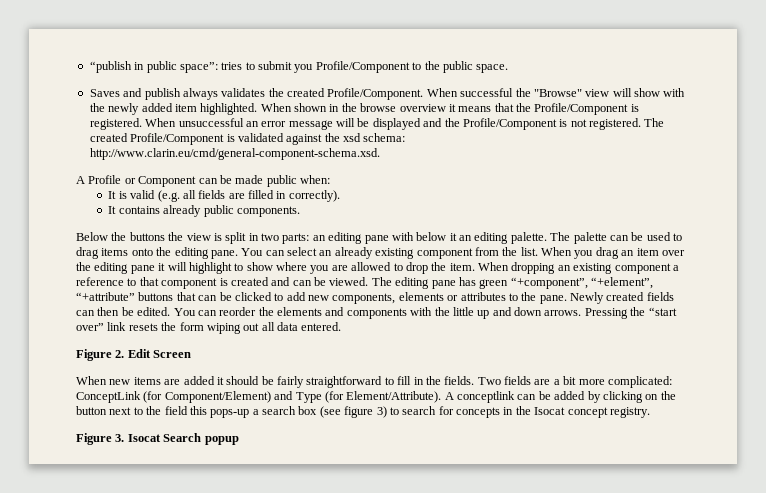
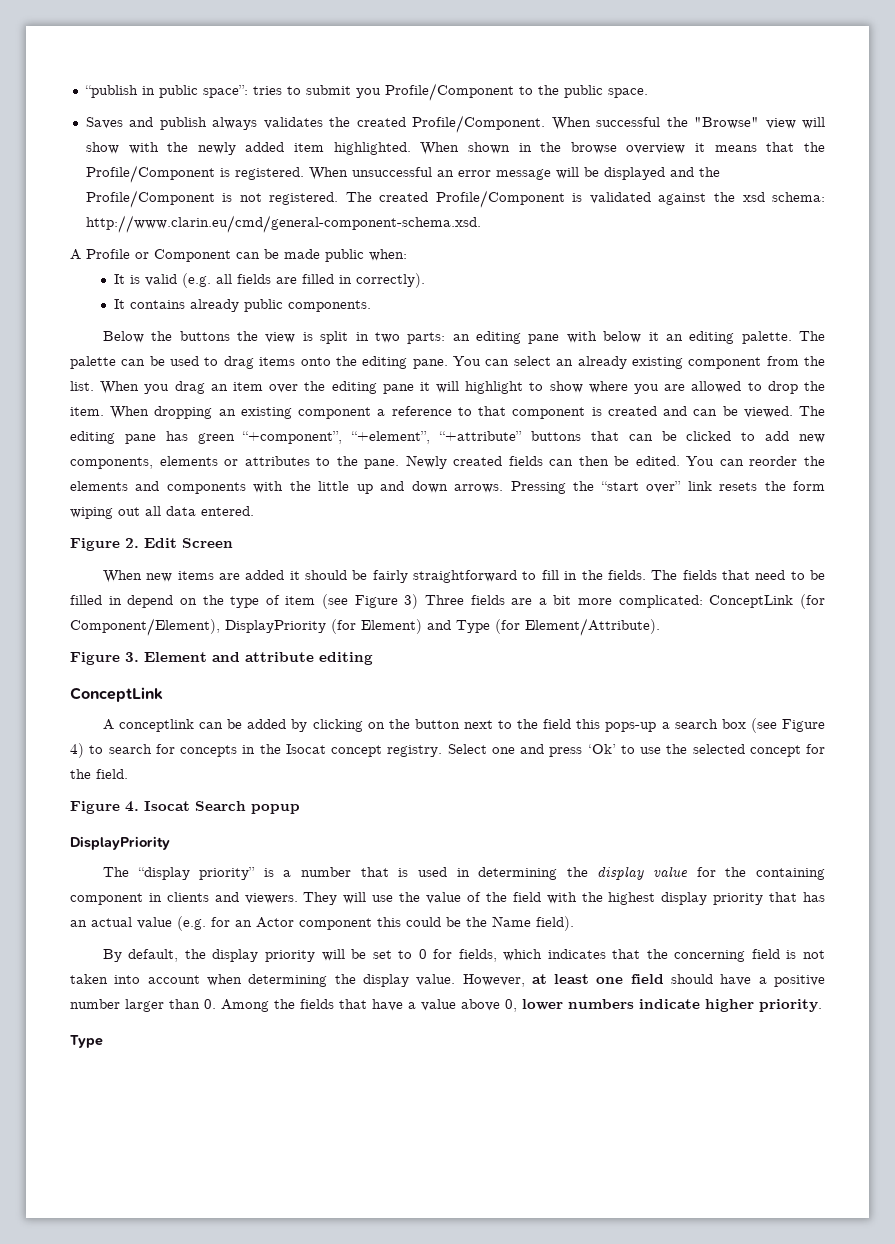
- Two fields are a bit more complicated: ConceptLink (for Component/Element) and Type (for Element/Attribute). A conceptlink can be added by clicking on the button next to the field this pops-up a search box (see figure 3) to search for concepts in the Isocat concept registry.
- Figure 3. Isocat Search popup
+ The fields that need to be filled in depend on the type of item (see Figure 3) Three fields are a bit more complicated: ConceptLink (for Component/Element), DisplayPriority (for Element) and Type (for Element/Attribute).
+ Figure 3. Element and attribute editing
+ ConceptLink
+ A conceptlink can be added by clicking on the button next to the field this pops-up a search box (see Figure 4) to search for concepts in the Isocat concept registry. Select one and press ‘Ok’ to use the selected concept for the field.
+ Figure 4. Isocat Search popup
+ DisplayPriority
+ The “display priority” is a number that is used in determining the display value for the containing component in clients and viewers. They will use the value of the field with the highest display priority that has an actual value (e.g. for an Actor component this could be the Name field).
+ By default, the display priority will be set to 0 for fields, which indicates that the concerning field is not taken into account when determining the display value. However, at least one field should have a positive number larger than 0. Among the fields that have a value above 0, lower numbers indicate higher priority.
+ Type

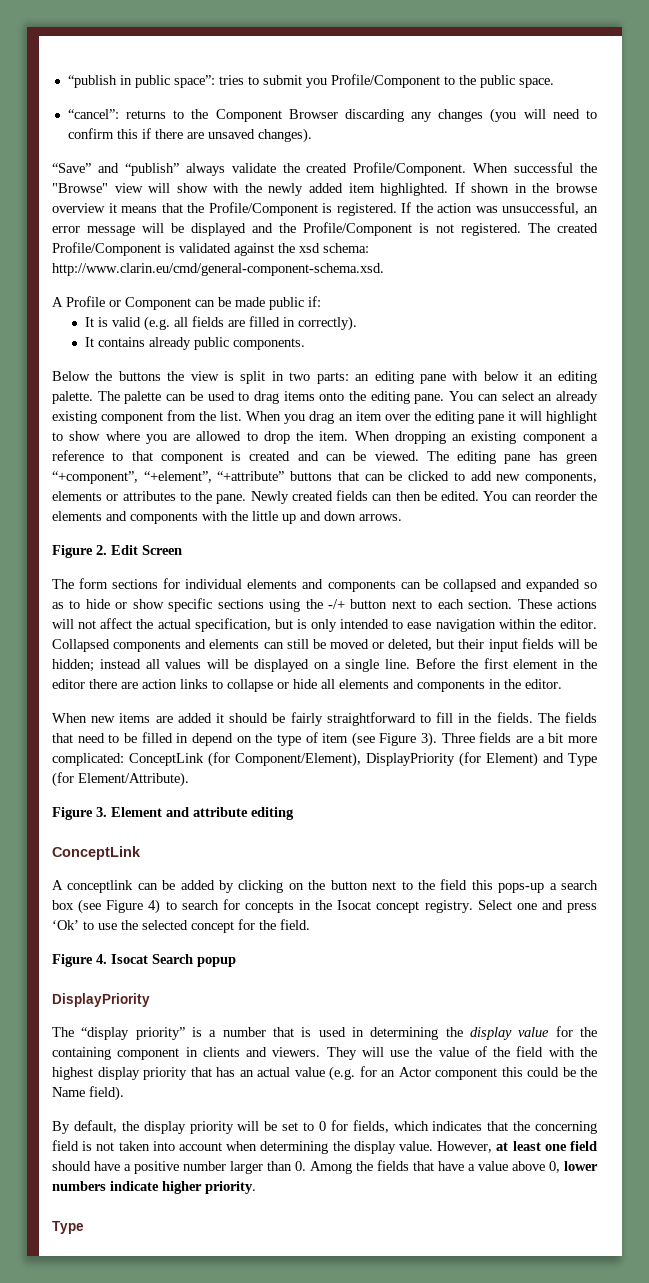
- Saves and publish always validates the created Profile/Component.
+ “cancel”: returns to the Component Browser discarding any changes (you will need to confirm this if there are unsaved changes).
+ “Save” and “publish” always validate the created Profile/Component.
- When shown in the browse overview it means that the Profile/Component is registered.
+ If shown in the browse overview it means that the Profile/Component is registered.
- When unsuccessful an error message will be displayed and the Profile/Component is not registered.
+ If the action was unsuccessful, an error message will be displayed and the Profile/Component is not registered.
- A Profile or Component can be made public when:
+ A Profile or Component can be made public if:
- You can reorder the elements and components with the little up and down arrows. Pressing the “start over” link resets the form wiping out all data entered.
+ You can reorder the elements and components with the little up and down arrows.
  Figure 2. Edit Screen
+ The form sections for individual elements and components can be collapsed and expanded so as to hide or show specific sections using the -/+ button next to each section. These actions will not affect the actual specification, but is only intended to ease navigation within the editor. Collapsed components and elements can still be moved or deleted, but their input fields will be hidden; instead all values will be displayed on a single line. Before the first element in the editor there are action links to collapse or hide all elements and components in the editor.
- The fields that need to be filled in depend on the type of item (see Figure 3) Three fields are a bit more complicated: ConceptLink (for Component/Element), DisplayPriority (for Element) and Type (for Element/Attribute).
+ The fields that need to be filled in depend on the type of item (see Figure 3). Three fields are a bit more complicated: ConceptLink (for Component/Element), DisplayPriority (for Element) and Type (for Element/Attribute).

